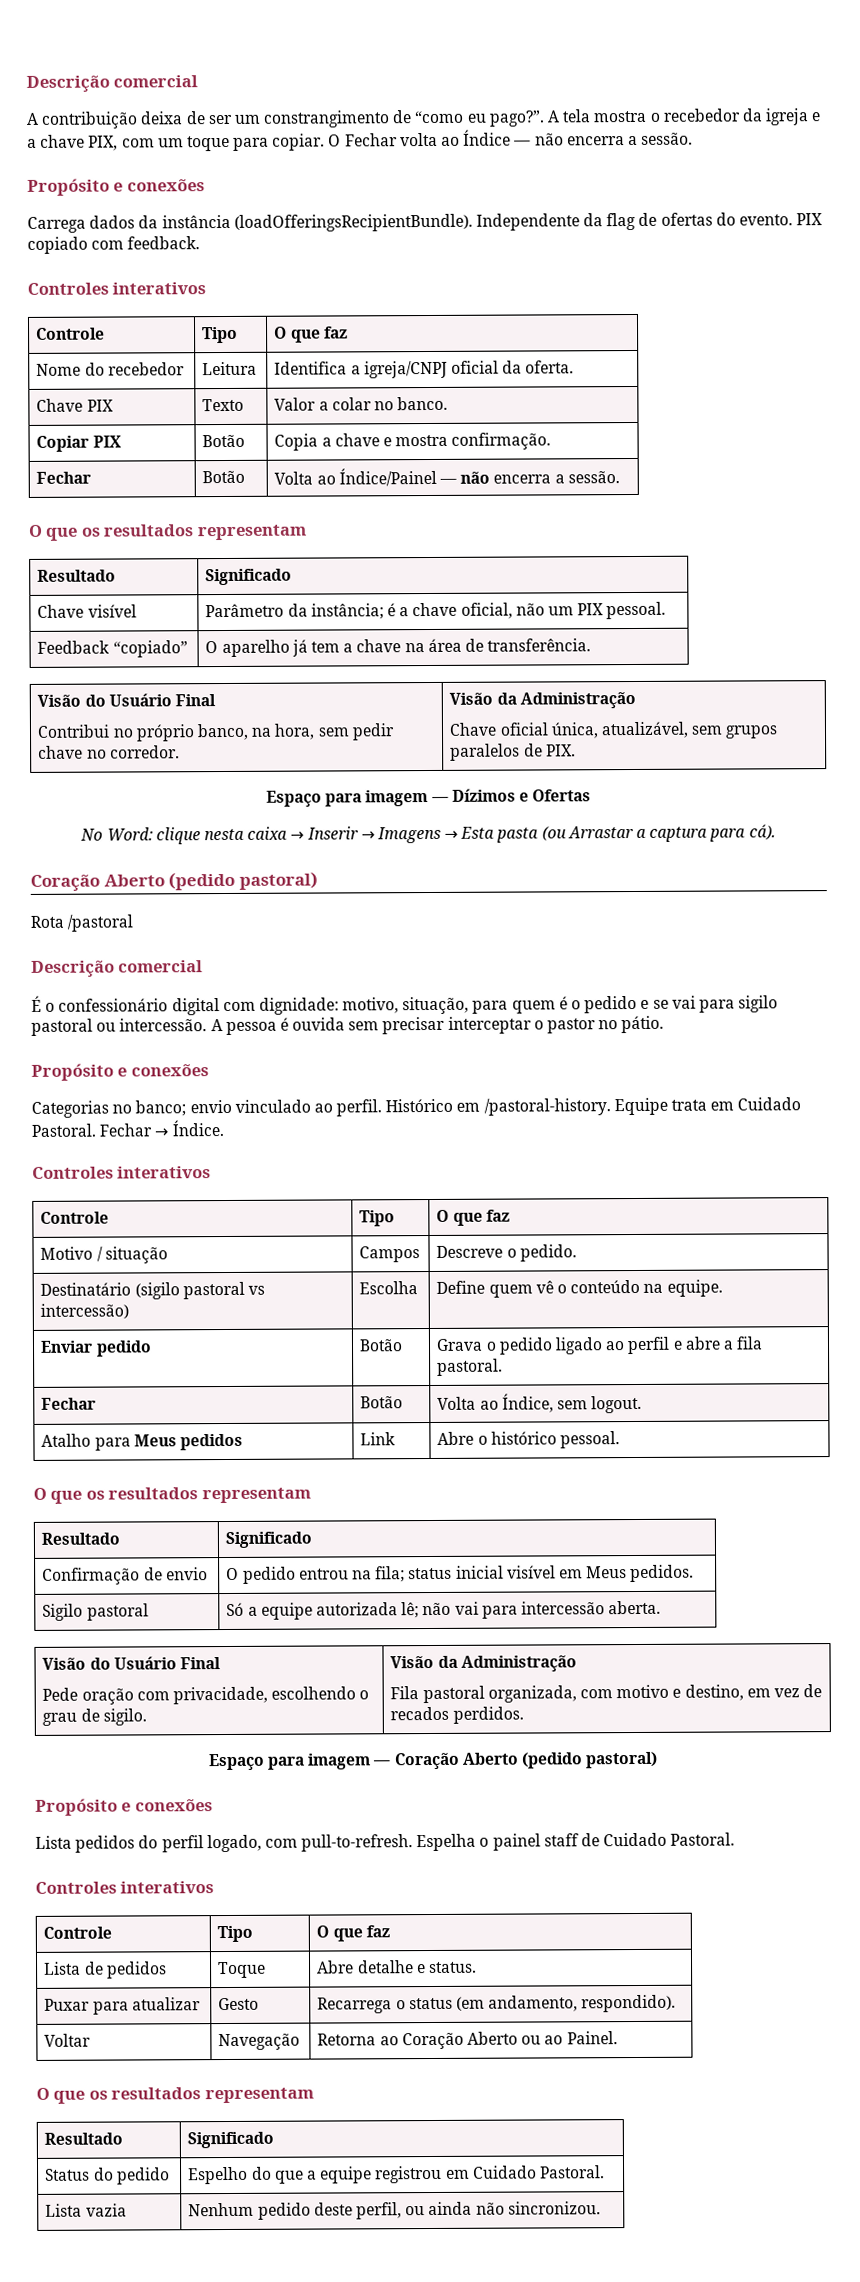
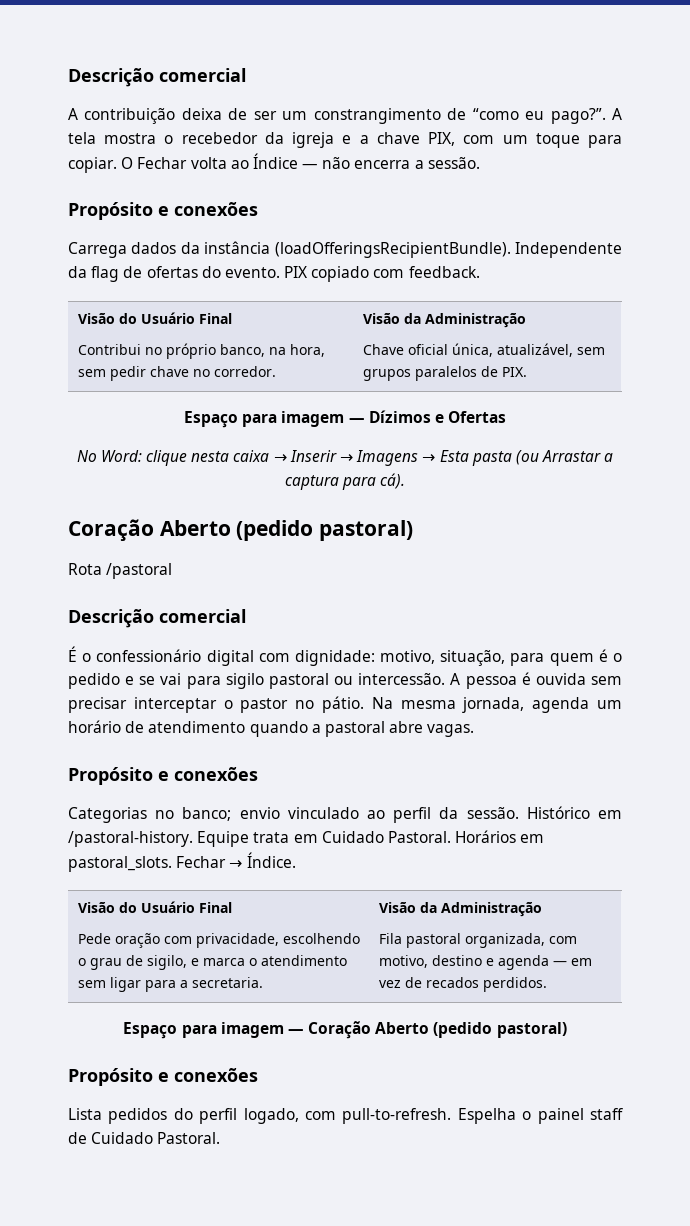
  PIX copiado com feedback.
- Controles interativos
- Controle | Tipo | O que faz
- Nome do recebedor | Leitura | Identifica a igreja/CNPJ oficial da oferta.
- Chave PIX | Texto | Valor a colar no banco.
- Copiar PIX | Botão | Copia a chave e mostra confirmação.
- Fechar | Botão | Volta ao Índice/Painel — não encerra a sessão.
- O que os resultados representam
- Resultado | Significado
- Chave visível | Parâmetro da instância; é a chave oficial, não um PIX pessoal.
- Feedback “copiado” | O aparelho já tem a chave na área de transferência.
+ Na mesma jornada, agenda um horário de atendimento quando a pastoral abre vagas.
- Categorias no banco; envio vinculado ao perfil.
+ Categorias no banco; envio vinculado ao perfil da sessão.
+ Horários em pastoral_slots.
  Fechar → Índice.
- Controles interativos
- Controle | Tipo | O que faz
- Motivo / situação | Campos | Descreve o pedido.
- Destinatário (sigilo pastoral vs intercessão) | Escolha | Define quem vê o conteúdo na equipe.
- Enviar pedido | Botão | Grava o pedido ligado ao perfil e abre a fila pastoral.
- Fechar | Botão | Volta ao Índice, sem logout.
- Atalho para Meus pedidos | Link | Abre o histórico pessoal.
- O que os resultados representam
- Resultado | Significado
- Confirmação de envio | O pedido entrou na fila; status inicial visível em Meus pedidos.
- Sigilo pastoral | Só a equipe autorizada lê; não vai para intercessão aberta.
  Visão do Usuário Final
- Pede oração com privacidade, escolhendo o grau de sigilo. | Visão da Administração
- Fila pastoral organizada, com motivo e destino, em vez de recados perdidos.
+ Pede oração com privacidade, escolhendo o grau de sigilo, e marca o atendimento sem ligar para a secretaria. | Visão da Administração
+ Fila pastoral organizada, com motivo, destino e agenda — em vez de recados perdidos.
  Espelha o painel staff de Cuidado Pastoral.
- Controles interativos
- Controle | Tipo | O que faz
- Lista de pedidos | Toque | Abre detalhe e status.
- Puxar para atualizar | Gesto | Recarrega o status (em andamento, respondido).
- Voltar | Navegação | Retorna ao Coração Aberto ou ao Painel.
- O que os resultados representam
- Resultado | Significado
- Status do pedido | Espelho do que a equipe registrou em Cuidado Pastoral.
- Lista vazia | Nenhum pedido deste perfil, ou ainda não sincronizou.

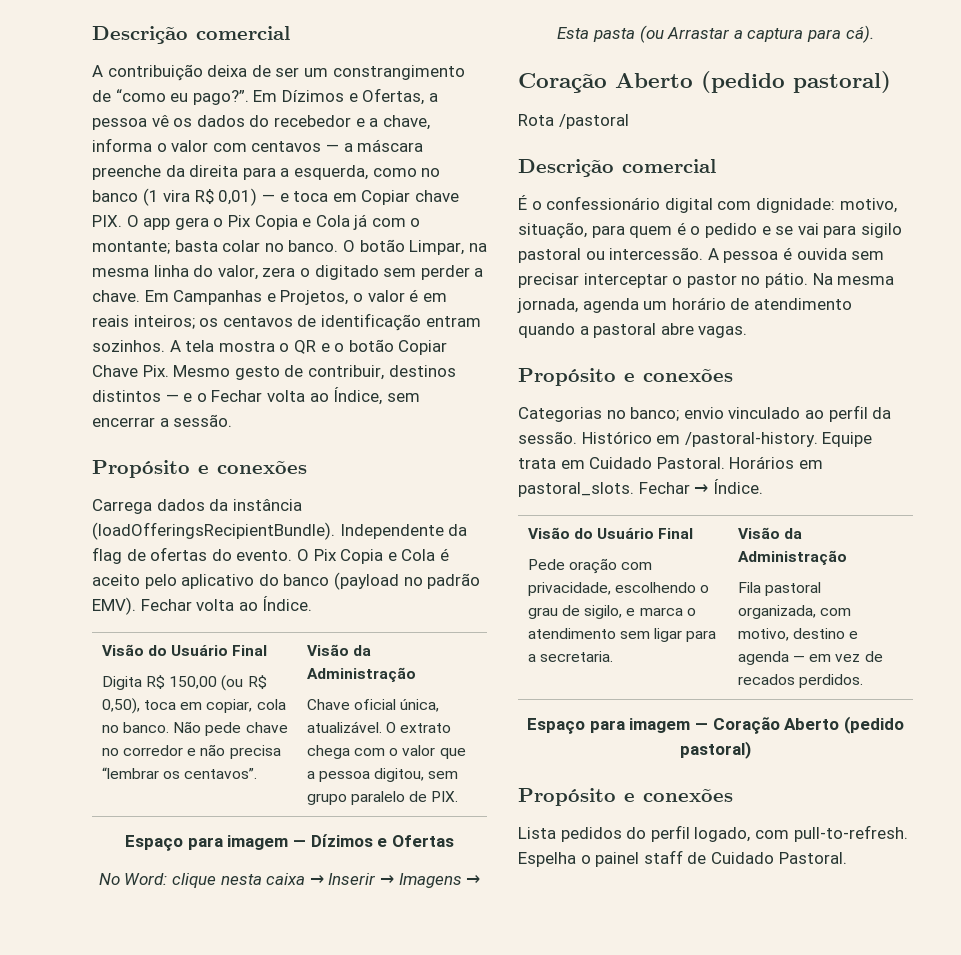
- A tela mostra o recebedor da igreja e a chave PIX, com um toque para copiar. O Fechar volta ao Índice — não encerra a sessão.
+ Em Dízimos e Ofertas, a pessoa vê os dados do recebedor e a chave, informa o valor com centavos — a máscara preenche da direita para a esquerda, como no banco (1 vira R$ 0,01) — e toca em Copiar chave PIX. O app gera o Pix Copia e Cola já com o montante; basta colar no banco. O botão Limpar, na mesma linha do valor, zera o digitado sem perder a chave. Em Campanhas e Projetos, o valor é em reais inteiros; os centavos de identificação entram sozinhos. A tela mostra o QR e o botão Copiar Chave Pix. Mesmo gesto de contribuir, destinos distintos — e o Fechar volta ao Índice, sem encerrar a sessão.
- PIX copiado com feedback.
+ O Pix Copia e Cola é aceito pelo aplicativo do banco (payload no padrão EMV). Fechar volta ao Índice.
  Visão do Usuário Final
- Contribui no próprio banco, na hora, sem pedir chave no corredor. | Visão da Administração
- Chave oficial única, atualizável, sem grupos paralelos de PIX.
+ Digita R$ 150,00 (ou R$ 0,50), toca em copiar, cola no banco. Não pede chave no corredor e não precisa “lembrar os centavos”. | Visão da Administração
+ Chave oficial única, atualizável. O extrato chega com o valor que a pessoa digitou, sem grupo paralelo de PIX.

